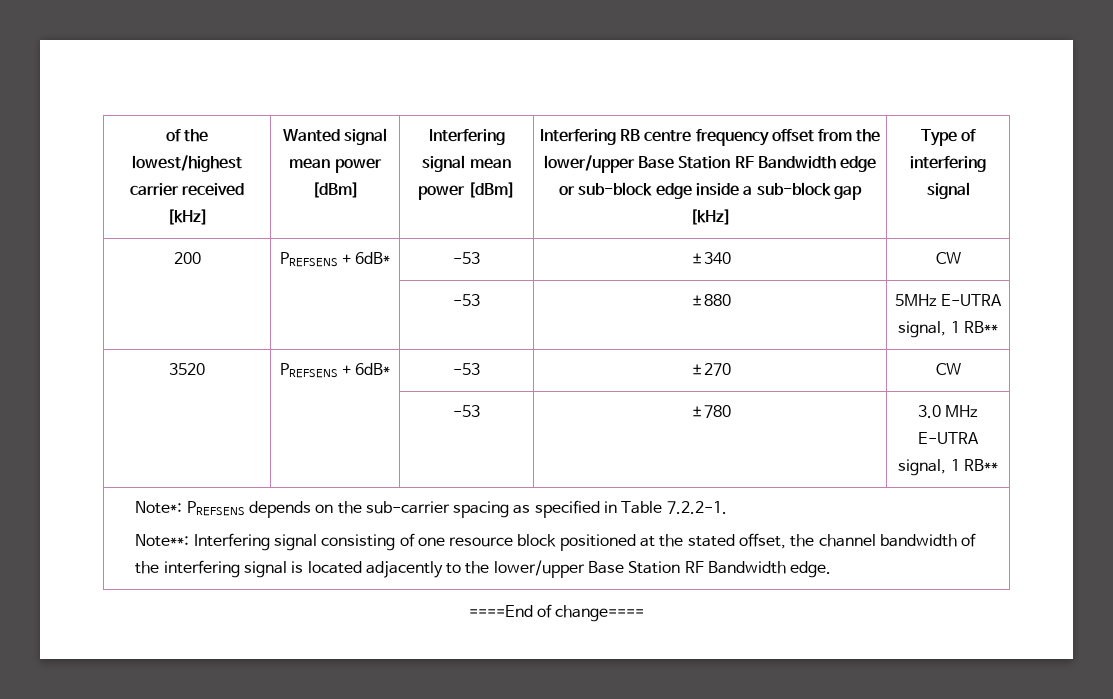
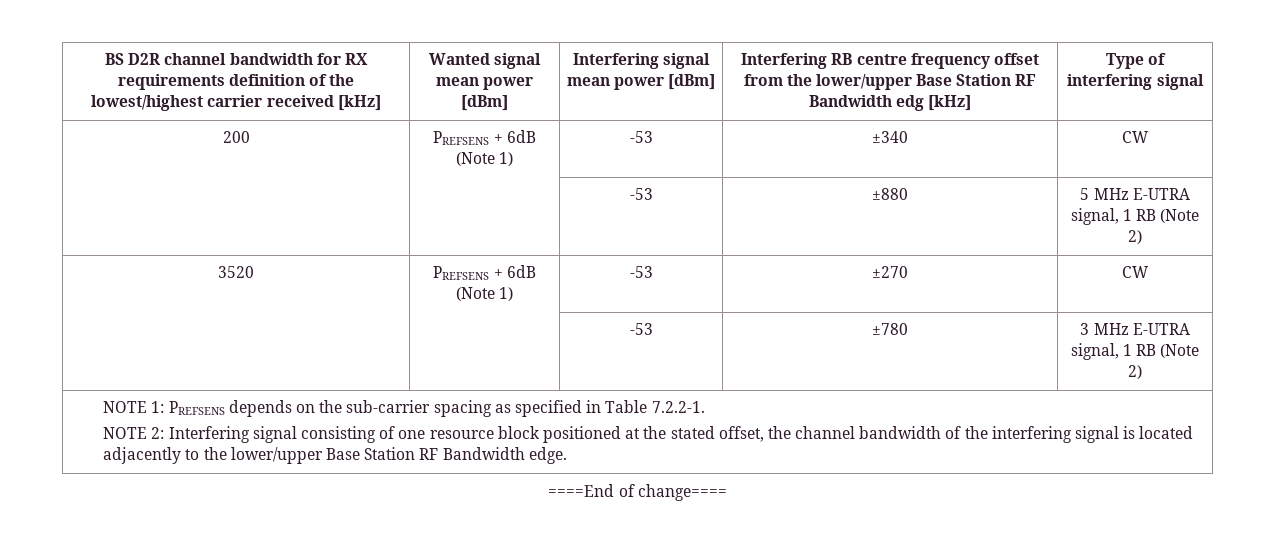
- of the lowest/highest carrier received [kHz]
+ BS D2R channel bandwidth for RX requirements definition of the lowest/highest carrier received [kHz]
- Interfering RB centre frequency offset from the lower/upper Base Station RF Bandwidth edge or sub-block edge inside a sub-block gap [kHz]
+ Interfering RB centre frequency offset from the lower/upper Base Station RF Bandwidth edg [kHz]
- 200 | PREFSENS + 6dB* | -53 | ±340 | CW
+ 200 | PREFSENS + 6dB (Note 1) | -53 | ±340 | CW
- | | -53 | ±880 | 5MHz E-UTRA signal, 1 RB**
+ | | -53 | ±880 | 5 MHz E-UTRA signal, 1 RB (Note 2)
- 3520 | PREFSENS + 6dB* | -53 | ±270 | CW
+ 3520 | PREFSENS + 6dB (Note 1) | -53 | ±270 | CW
- | | -53 | ±780 | 3.0 MHz E-UTRA signal, 1 RB**
- Note*: PREFSENS depends on the sub-carrier spacing as specified in Table 7.2.2-1.
+ | | -53 | ±780 | 3 MHz E-UTRA signal, 1 RB (Note 2)
+ NOTE 1: PREFSENS depends on the sub-carrier spacing as specified in Table 7.2.2-1.
- Note**: Interfering signal consisting of one resource block positioned at the stated offset, the channel bandwidth of the interfering signal is located adjacently to the lower/upper Base Station RF Bandwidth edge.
+ NOTE 2: Interfering signal consisting of one resource block positioned at the stated offset, the channel bandwidth of the interfering signal is located adjacently to the lower/upper Base Station RF Bandwidth edge.

